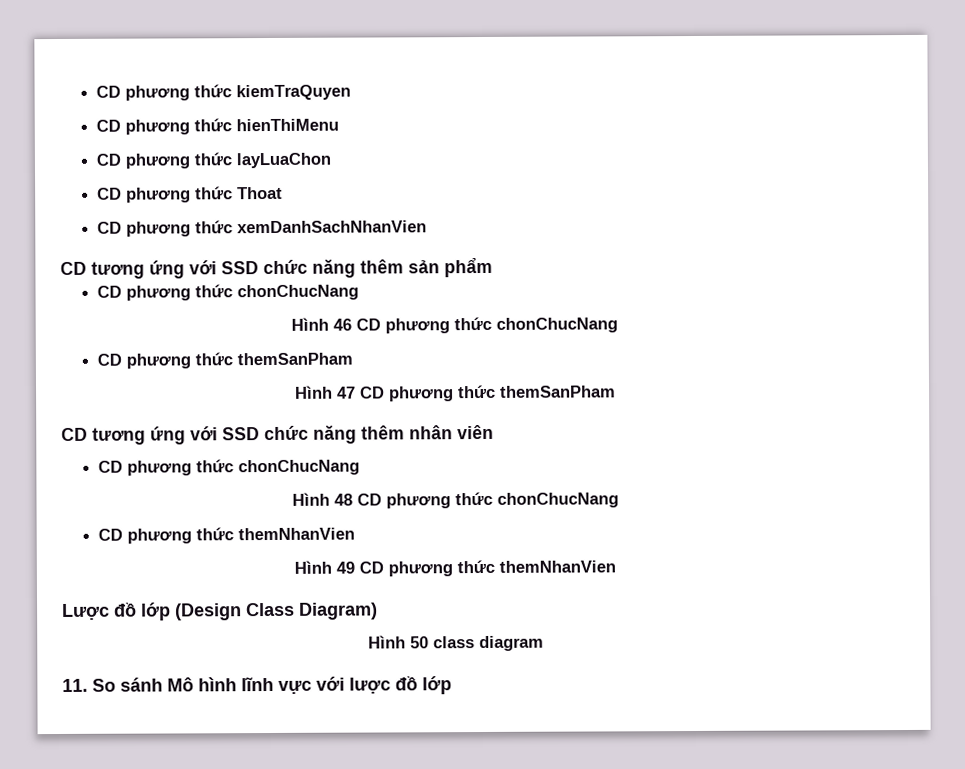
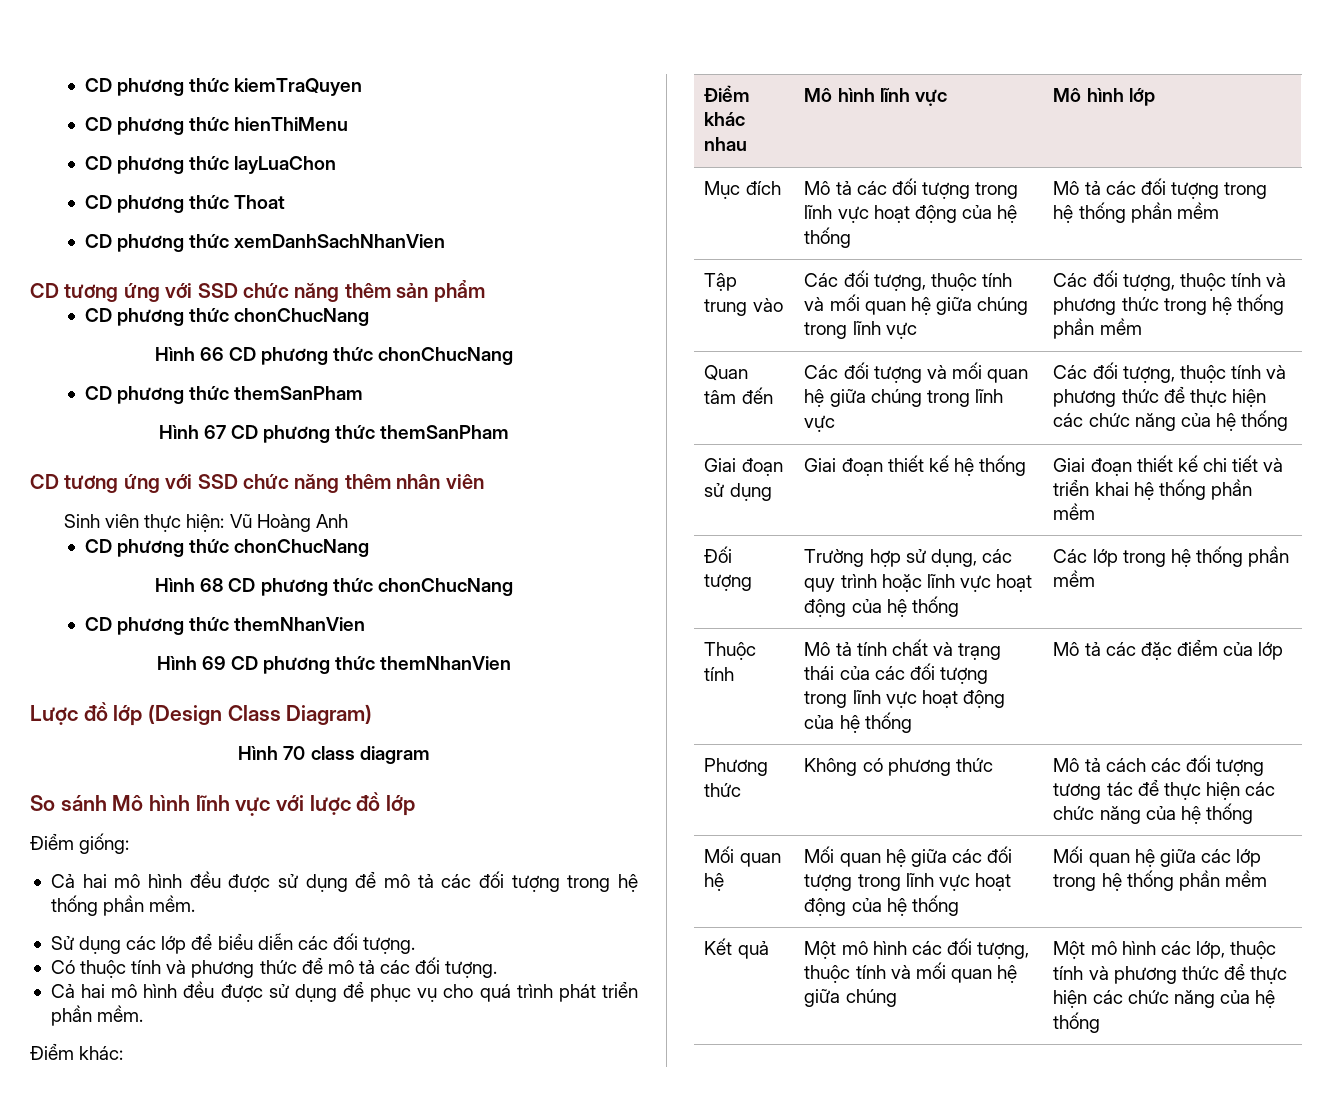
- Hình 46 CD phương thức chonChucNang
+ Hình 66 CD phương thức chonChucNang
- Hình 47 CD phương thức themSanPham
+ Hình 67 CD phương thức themSanPham
  CD tương ứng với SSD chức năng thêm nhân viên
+ Sinh viên thực hiện: Vũ Hoàng Anh
  CD phương thức chonChucNang
- Hình 48 CD phương thức chonChucNang
+ Hình 68 CD phương thức chonChucNang
- Hình 49 CD phương thức themNhanVien
+ Hình 69 CD phương thức themNhanVien
- Hình 50 class diagram
+ Hình 70 class diagram
- 11. So sánh Mô hình lĩnh vực với lược đồ lớp
+ So sánh Mô hình lĩnh vực với lược đồ lớp
+ Điểm giống:
+ Cả hai mô hình đều được sử dụng để mô tả các đối tượng trong hệ thống phần mềm.
+ Sử dụng các lớp để biểu diễn các đối tượng.
+ Có thuộc tính và phương thức để mô tả các đối tượng.
+ Cả hai mô hình đều được sử dụng để phục vụ cho quá trình phát triển phần mềm.
+ Điểm khác:
+ Điểm khác nhau | Mô hình lĩnh vực | Mô hình lớp
+ Mục đích | Mô tả các đối tượng trong lĩnh vực hoạt động của hệ thống | Mô tả các đối tượng trong hệ thống phần mềm
+ Tập trung vào | Các đối tượng, thuộc tính và mối quan hệ giữa chúng trong lĩnh vực | Các đối tượng, thuộc tính và phương thức trong hệ thống phần mềm
+ Quan tâm đến | Các đối tượng và mối quan hệ giữa chúng trong lĩnh vực | Các đối tượng, thuộc tính và phương thức để thực hiện các chức năng của hệ thống
+ Giai đoạn sử dụng | Giai đoạn thiết kế hệ thống | Giai đoạn thiết kế chi tiết và triển khai hệ thống phần mềm
+ Đối tượng | Trường hợp sử dụng, các quy trình hoặc lĩnh vực hoạt động của hệ thống | Các lớp trong hệ thống phần mềm
+ Thuộc tính | Mô tả tính chất và trạng thái của các đối tượng trong lĩnh vực hoạt động của hệ thống | Mô tả các đặc điểm của lớp
+ Phương thức | Không có phương thức | Mô tả cách các đối tượng tương tác để thực hiện các chức năng của hệ thống
+ Mối quan hệ | Mối quan hệ giữa các đối tượng trong lĩnh vực hoạt động của hệ thống | Mối quan hệ giữa các lớp trong hệ thống phần mềm
+ Kết quả | Một mô hình các đối tượng, thuộc tính và mối quan hệ giữa chúng | Một mô hình các lớp, thuộc tính và phương thức để thực hiện các chức năng của hệ thống

